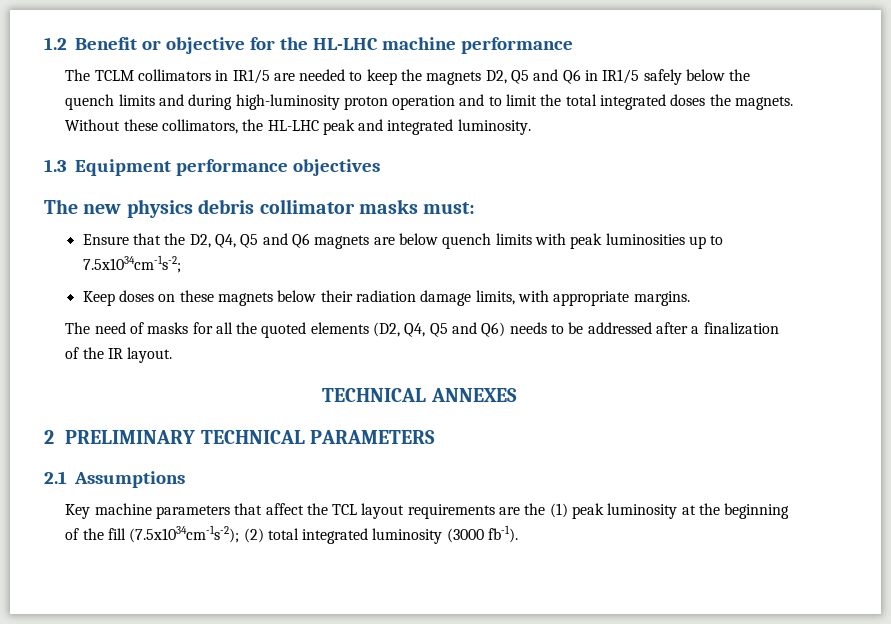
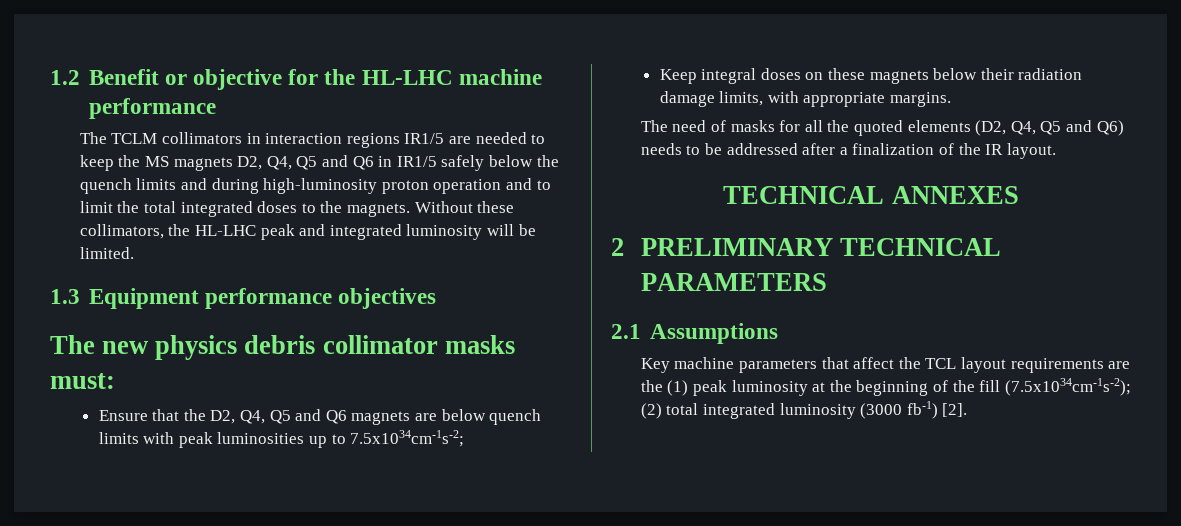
- The TCLM collimators in IR1/5 are needed to keep the magnets D2, Q5 and Q6 in IR1/5 safely below the quench limits and during high-luminosity proton operation and to limit the total integrated doses the magnets.
+ The TCLM collimators in interaction regions IR1/5 are needed to keep the MS magnets D2, Q4, Q5 and Q6 in IR1/5 safely below the quench limits and during high-luminosity proton operation and to limit the total integrated doses to the magnets.
- Without these collimators, the HL-LHC peak and integrated luminosity.
+ Without these collimators, the HL-LHC peak and integrated luminosity will be limited.
- Keep doses on these magnets below their radiation damage limits, with appropriate margins.
+ Keep integral doses on these magnets below their radiation damage limits, with appropriate margins.
- Key machine parameters that affect the TCL layout requirements are the (1) peak luminosity at the beginning of the fill (7.5x1034cm-1s-2); (2) total integrated luminosity (3000 fb-1).
+ Key machine parameters that affect the TCL layout requirements are the (1) peak luminosity at the beginning of the fill (7.5x1034cm-1s-2); (2) total integrated luminosity (3000 fb-1) [2].

